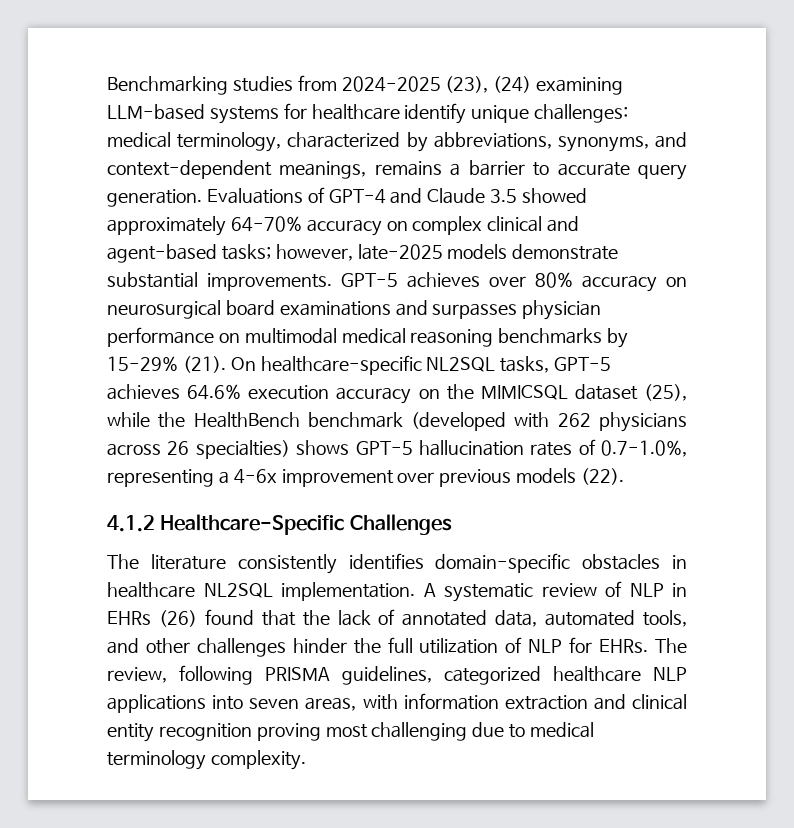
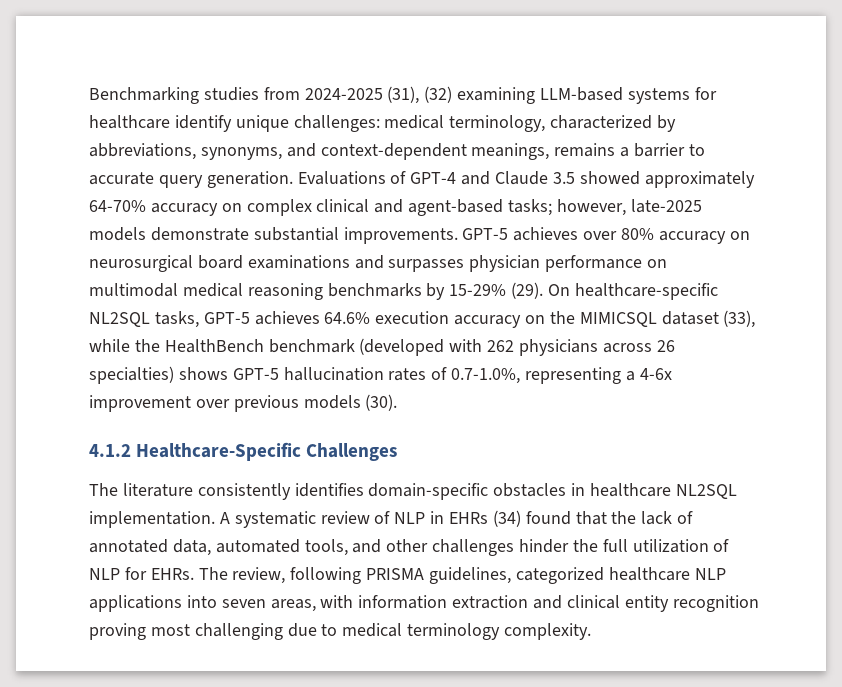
- Benchmarking studies from 2024-2025 (23), (24) examining LLM-based systems for healthcare identify unique challenges: medical terminology, characterized by abbreviations, synonyms, and context-dependent meanings, remains a barrier to accurate query generation.
+ Benchmarking studies from 2024-2025 (31), (32) examining LLM-based systems for healthcare identify unique challenges: medical terminology, characterized by abbreviations, synonyms, and context-dependent meanings, remains a barrier to accurate query generation.
- GPT-5 achieves over 80% accuracy on neurosurgical board examinations and surpasses physician performance on multimodal medical reasoning benchmarks by 15-29% (21).
+ GPT-5 achieves over 80% accuracy on neurosurgical board examinations and surpasses physician performance on multimodal medical reasoning benchmarks by 15-29% (29).
- On healthcare-specific NL2SQL tasks, GPT-5 achieves 64.6% execution accuracy on the MIMICSQL dataset (25), while the HealthBench benchmark (developed with 262 physicians across 26 specialties) shows GPT-5 hallucination rates of 0.7-1.0%, representing a 4-6x improvement over previous models (22).
+ On healthcare-specific NL2SQL tasks, GPT-5 achieves 64.6% execution accuracy on the MIMICSQL dataset (33), while the HealthBench benchmark (developed with 262 physicians across 26 specialties) shows GPT-5 hallucination rates of 0.7-1.0%, representing a 4-6x improvement over previous models (30).
- A systematic review of NLP in EHRs (26) found that the lack of annotated data, automated tools, and other challenges hinder the full utilization of NLP for EHRs.
+ A systematic review of NLP in EHRs (34) found that the lack of annotated data, automated tools, and other challenges hinder the full utilization of NLP for EHRs.

